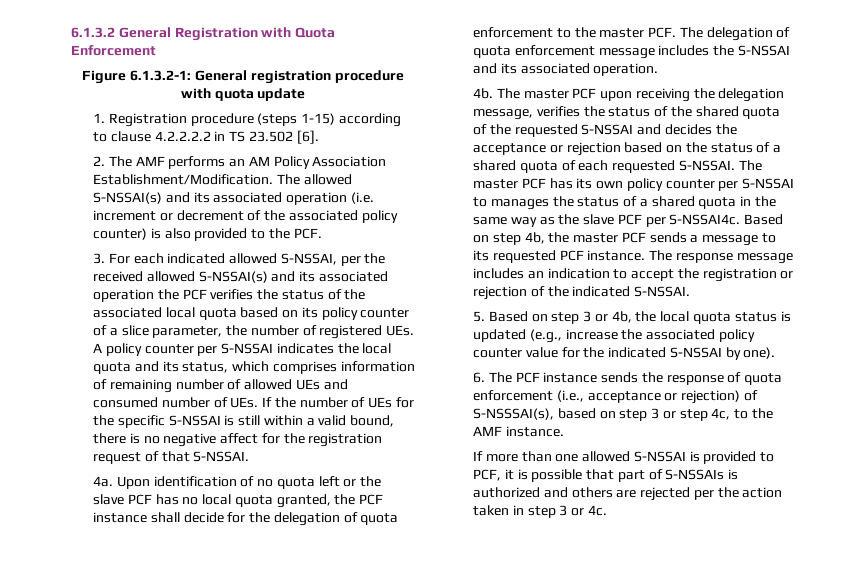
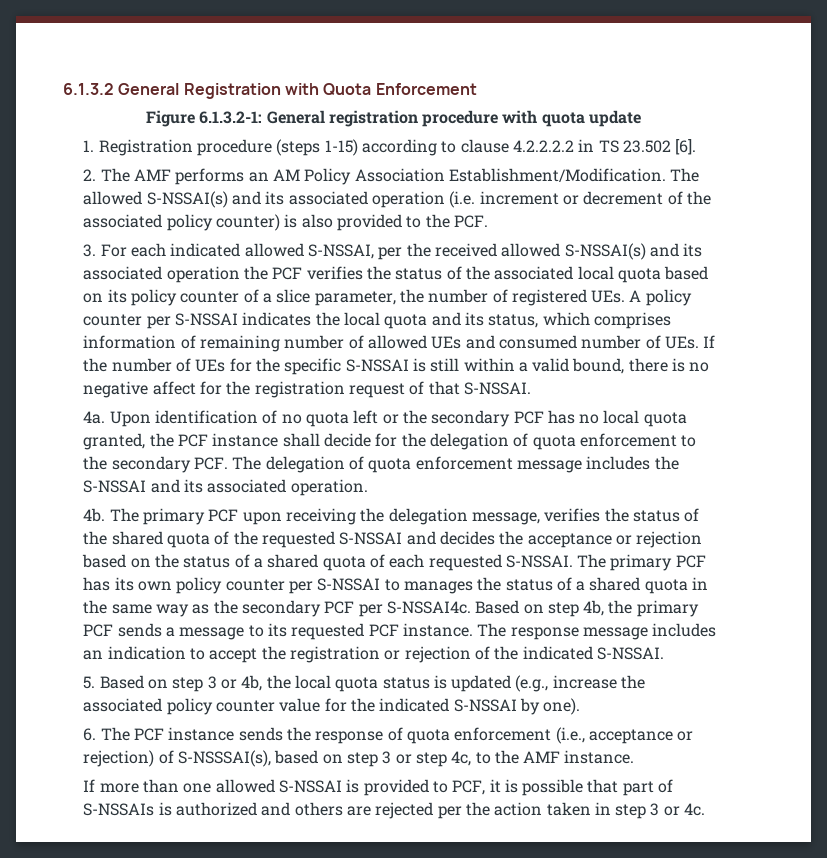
- Upon identification of no quota left or the slave PCF has no local quota granted, the PCF instance shall decide for the delegation of quota enforcement to the master PCF. The delegation of quota enforcement message includes the S-NSSAI and its associated operation.
+ Upon identification of no quota left or the secondary PCF has no local quota granted, the PCF instance shall decide for the delegation of quota enforcement to the secondary PCF. The delegation of quota enforcement message includes the S-NSSAI and its associated operation.
- The master PCF upon receiving the delegation message, verifies the status of the shared quota of the requested S-NSSAI and decides the acceptance or rejection based on the status of a shared quota of each requested S-NSSAI.
+ The primary PCF upon receiving the delegation message, verifies the status of the shared quota of the requested S-NSSAI and decides the acceptance or rejection based on the status of a shared quota of each requested S-NSSAI.
- The master PCF has its own policy counter per S-NSSAI to manages the status of a shared quota in the same way as the slave PCF per S-NSSAI4c.
+ The primary PCF has its own policy counter per S-NSSAI to manages the status of a shared quota in the same way as the secondary PCF per S-NSSAI4c.
- Based on step 4b, the master PCF sends a message to its requested PCF instance.
+ Based on step 4b, the primary PCF sends a message to its requested PCF instance.

